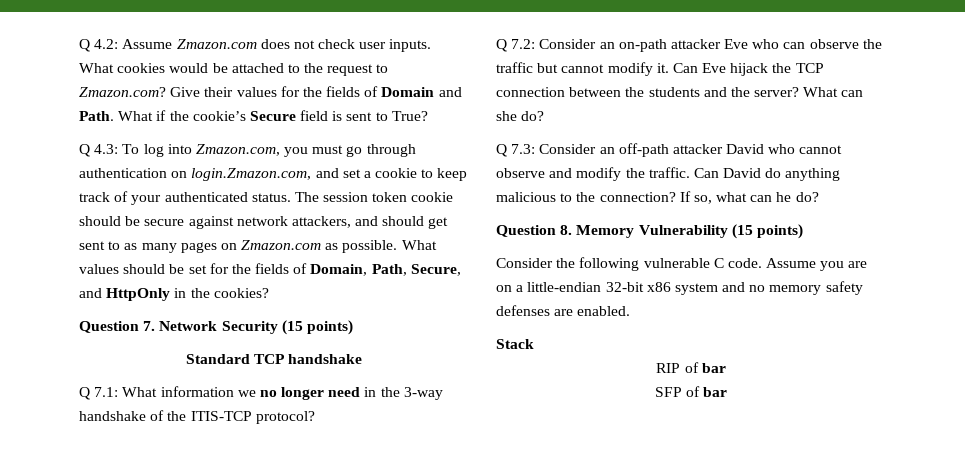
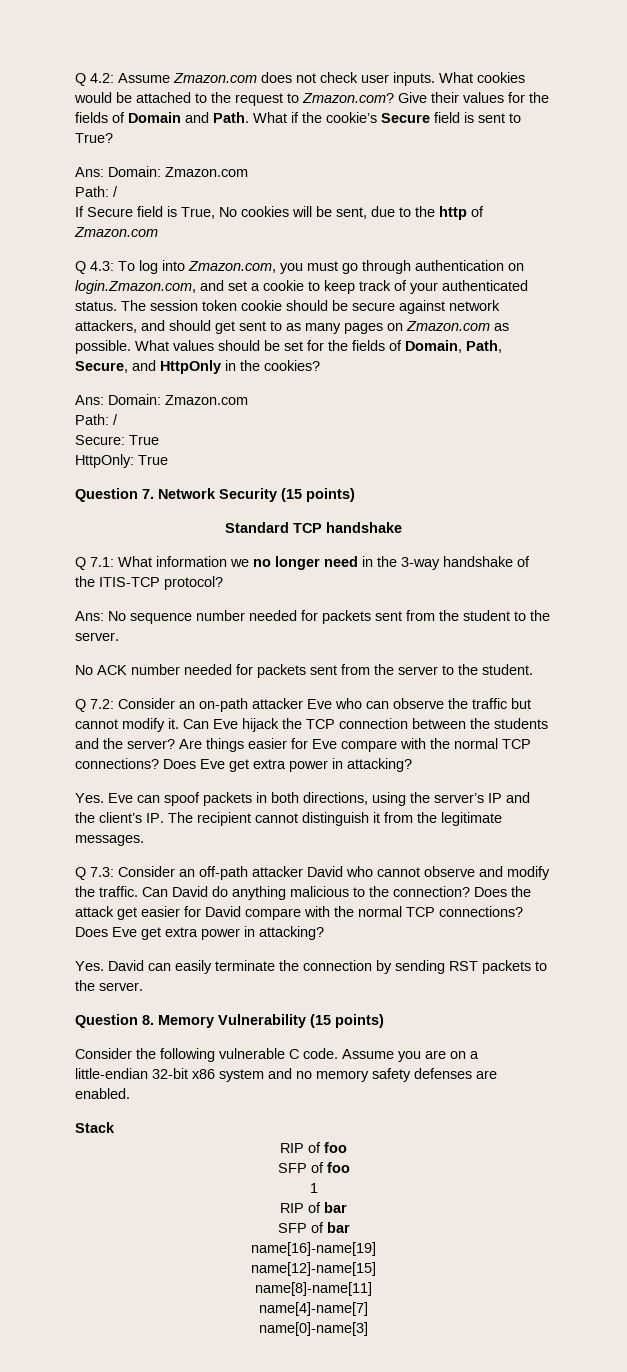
  What if the cookie’s Secure field is sent to True?
+ Ans: Domain: Zmazon.com
+ Path: /
+ If Secure field is True, No cookies will be sent, due to the http of Zmazon.com
  What values should be set for the fields of Domain, Path, Secure, and HttpOnly in the cookies?
+ Ans: Domain: Zmazon.com
+ Path: /
+ Secure: True
+ HttpOnly: True
+ Ans: No sequence number needed for packets sent from the student to the server.
+ No ACK number needed for packets sent from the server to the student.
- What can she do?
+ Are things easier for Eve compare with the normal TCP connections? Does Eve get extra power in attacking?
+ Yes. Eve can spoof packets in both directions, using the server’s IP and the client’s IP. The recipient cannot distinguish it from the legitimate messages.
- If so, what can he do?
+ Does the attack get easier for David compare with the normal TCP connections? Does Eve get extra power in attacking?
+ Yes. David can easily terminate the connection by sending RST packets to the server.
+ RIP of foo
+ SFP of foo
+ 1
+ name[16]-name[19]
+ name[12]-name[15]
+ name[8]-name[11]
+ name[4]-name[7]
+ name[0]-name[3]

